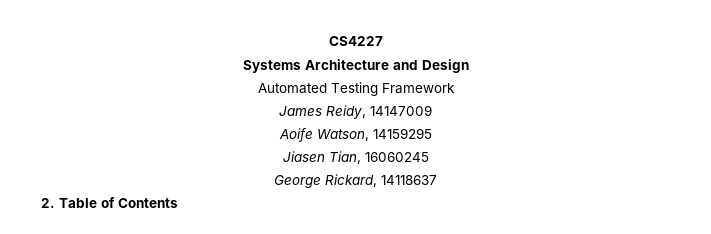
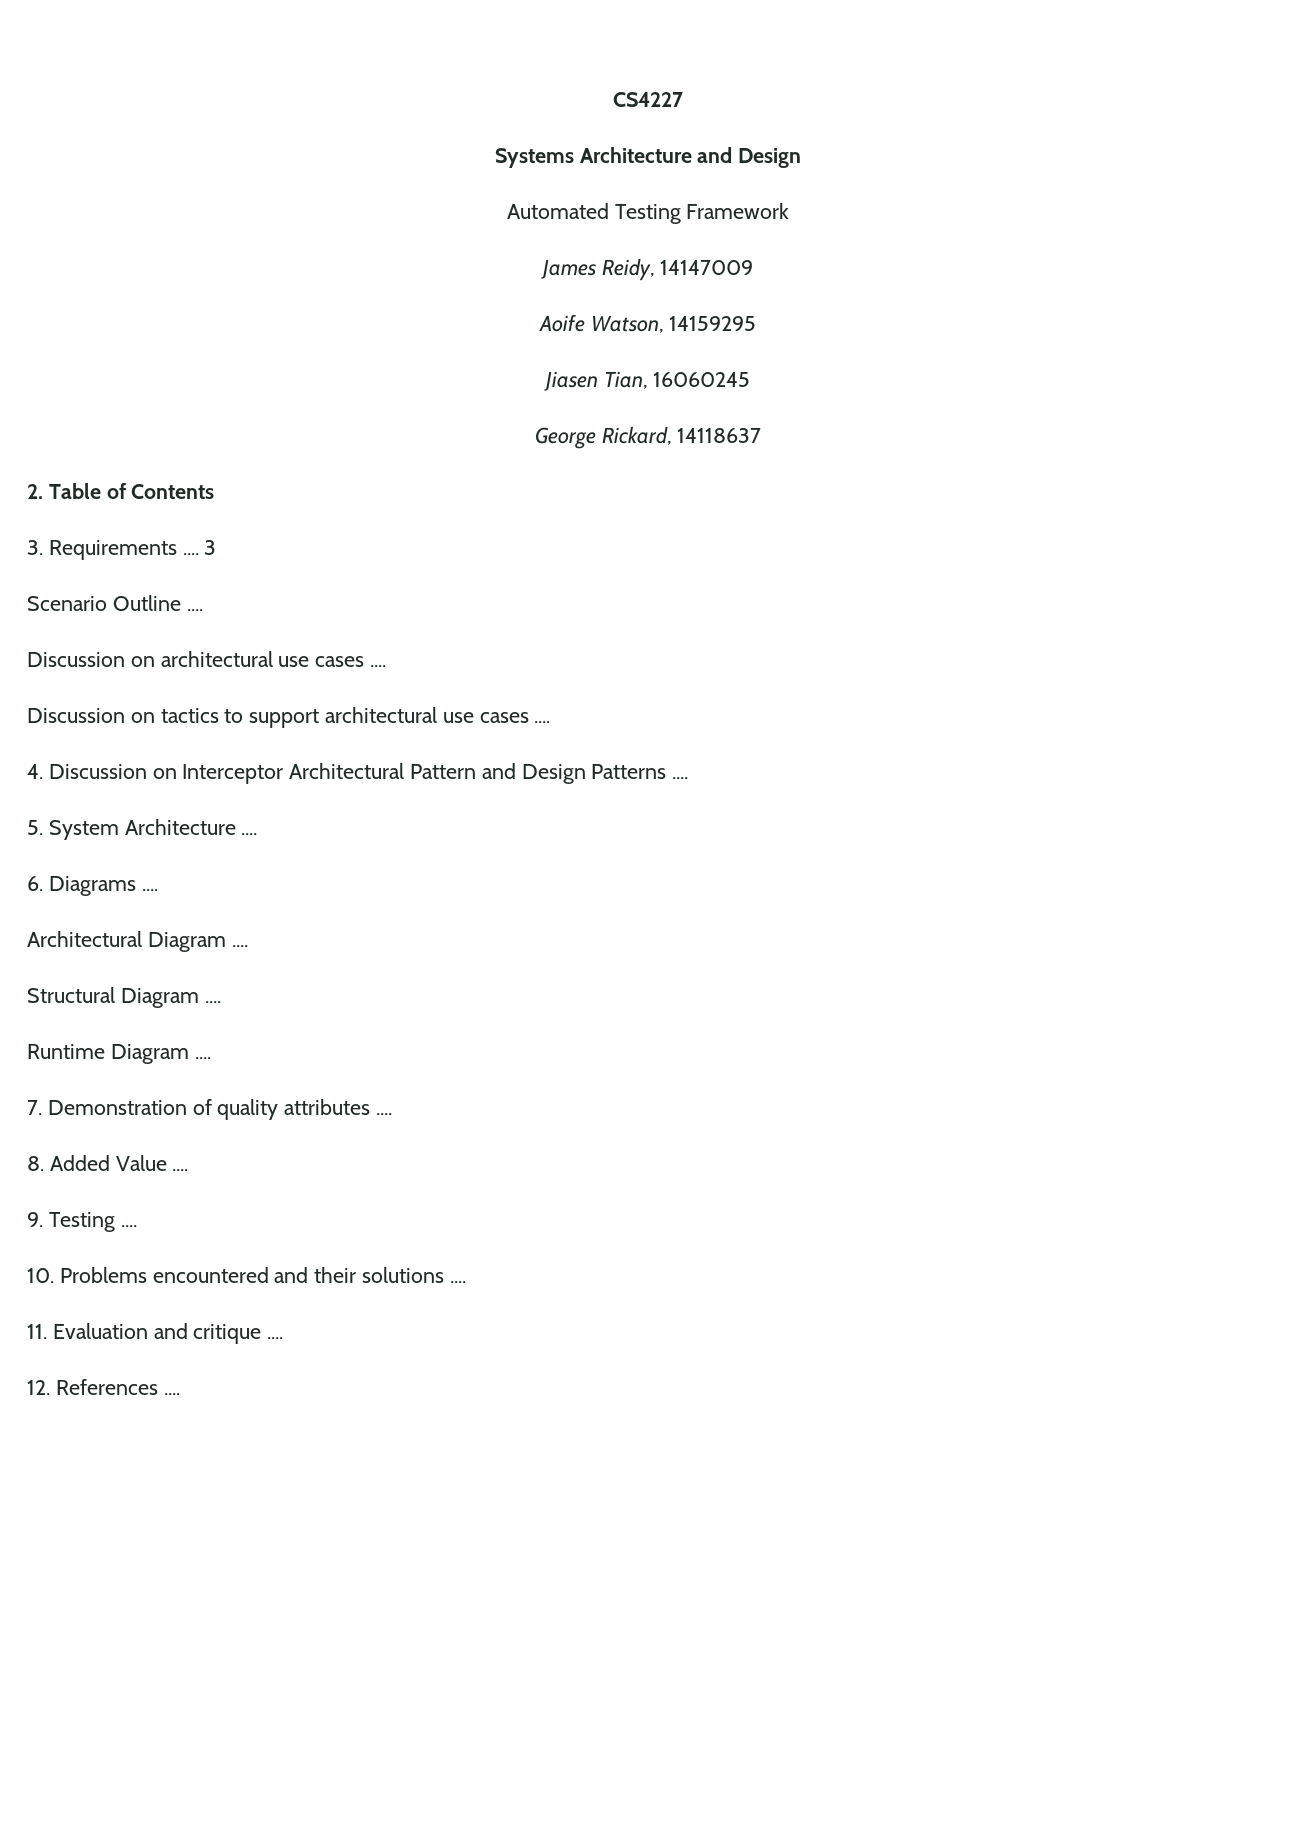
+ 3. Requirements .... 3
+ Scenario Outline ....
+ Discussion on architectural use cases ....
+ Discussion on tactics to support architectural use cases ....
+ 4. Discussion on Interceptor Architectural Pattern and Design Patterns ....
+ 5. System Architecture ....
+ 6. Diagrams ....
+ Architectural Diagram ....
+ Structural Diagram ....
+ Runtime Diagram ....
+ 7. Demonstration of quality attributes ....
+ 8. Added Value ....
+ 9. Testing ....
+ 10. Problems encountered and their solutions ....
+ 11. Evaluation and critique ....
+ 12. References ....

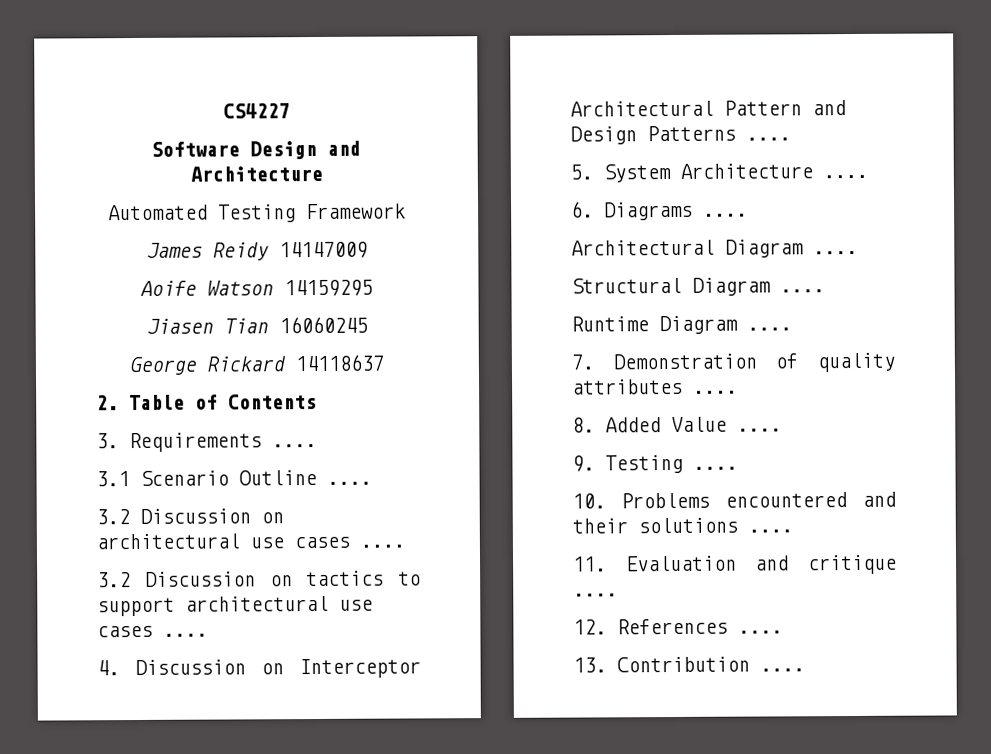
- Systems Architecture and Design
+ Software Design and Architecture
- James Reidy, 14147009
+ James Reidy 14147009
- Aoife Watson, 14159295
+ Aoife Watson 14159295
- Jiasen Tian, 16060245
+ Jiasen Tian 16060245
- George Rickard, 14118637
+ George Rickard 14118637
- 3. Requirements .... 3
- Scenario Outline ....
+ 3. Requirements ....
+ 3.1 Scenario Outline ....
- Discussion on architectural use cases ....
+ 3.2 Discussion on architectural use cases ....
- Discussion on tactics to support architectural use cases ....
+ 3.2 Discussion on tactics to support architectural use cases ....
+ 13. Contribution ....

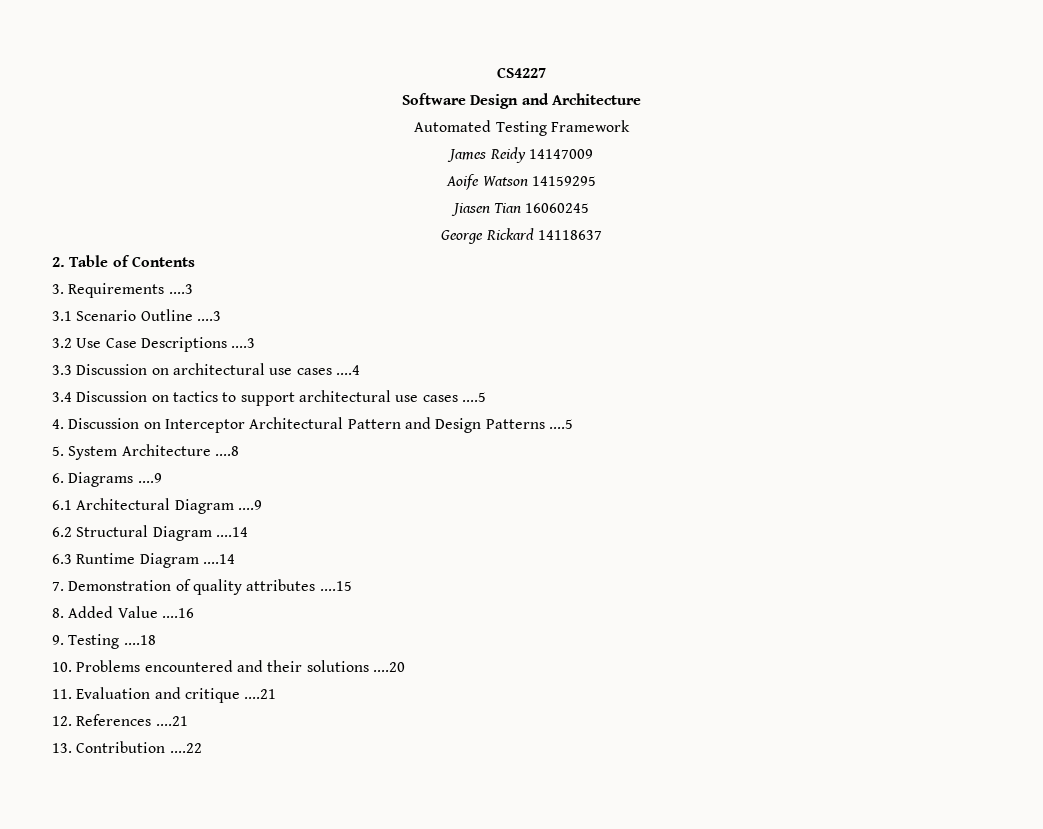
- 3. Requirements ....
+ 3. Requirements ....3
- 3.1 Scenario Outline ....
- 3.2 Discussion on architectural use cases ....
- 3.2 Discussion on tactics to support architectural use cases ....
+ 3.1 Scenario Outline ....3
+ 3.2 Use Case Descriptions ....3
+ 3.3 Discussion on architectural use cases ....4
+ 3.4 Discussion on tactics to support architectural use cases ....5
- 4. Discussion on Interceptor Architectural Pattern and Design Patterns ....
+ 4. Discussion on Interceptor Architectural Pattern and Design Patterns ....5
- 5. System Architecture ....
+ 5. System Architecture ....8
- 6. Diagrams ....
- Architectural Diagram ....
- Structural Diagram ....
- Runtime Diagram ....
+ 6. Diagrams ....9
+ 6.1 Architectural Diagram ....9
+ 6.2 Structural Diagram ....14
+ 6.3 Runtime Diagram ....14
- 7. Demonstration of quality attributes ....
+ 7. Demonstration of quality attributes ....15
- 8. Added Value ....
+ 8. Added Value ....16
- 9. Testing ....
+ 9. Testing ....18
- 10. Problems encountered and their solutions ....
+ 10. Problems encountered and their solutions ....20
- 11. Evaluation and critique ....
+ 11. Evaluation and critique ....21
- 12. References ....
+ 12. References ....21
- 13. Contribution ....
+ 13. Contribution ....22

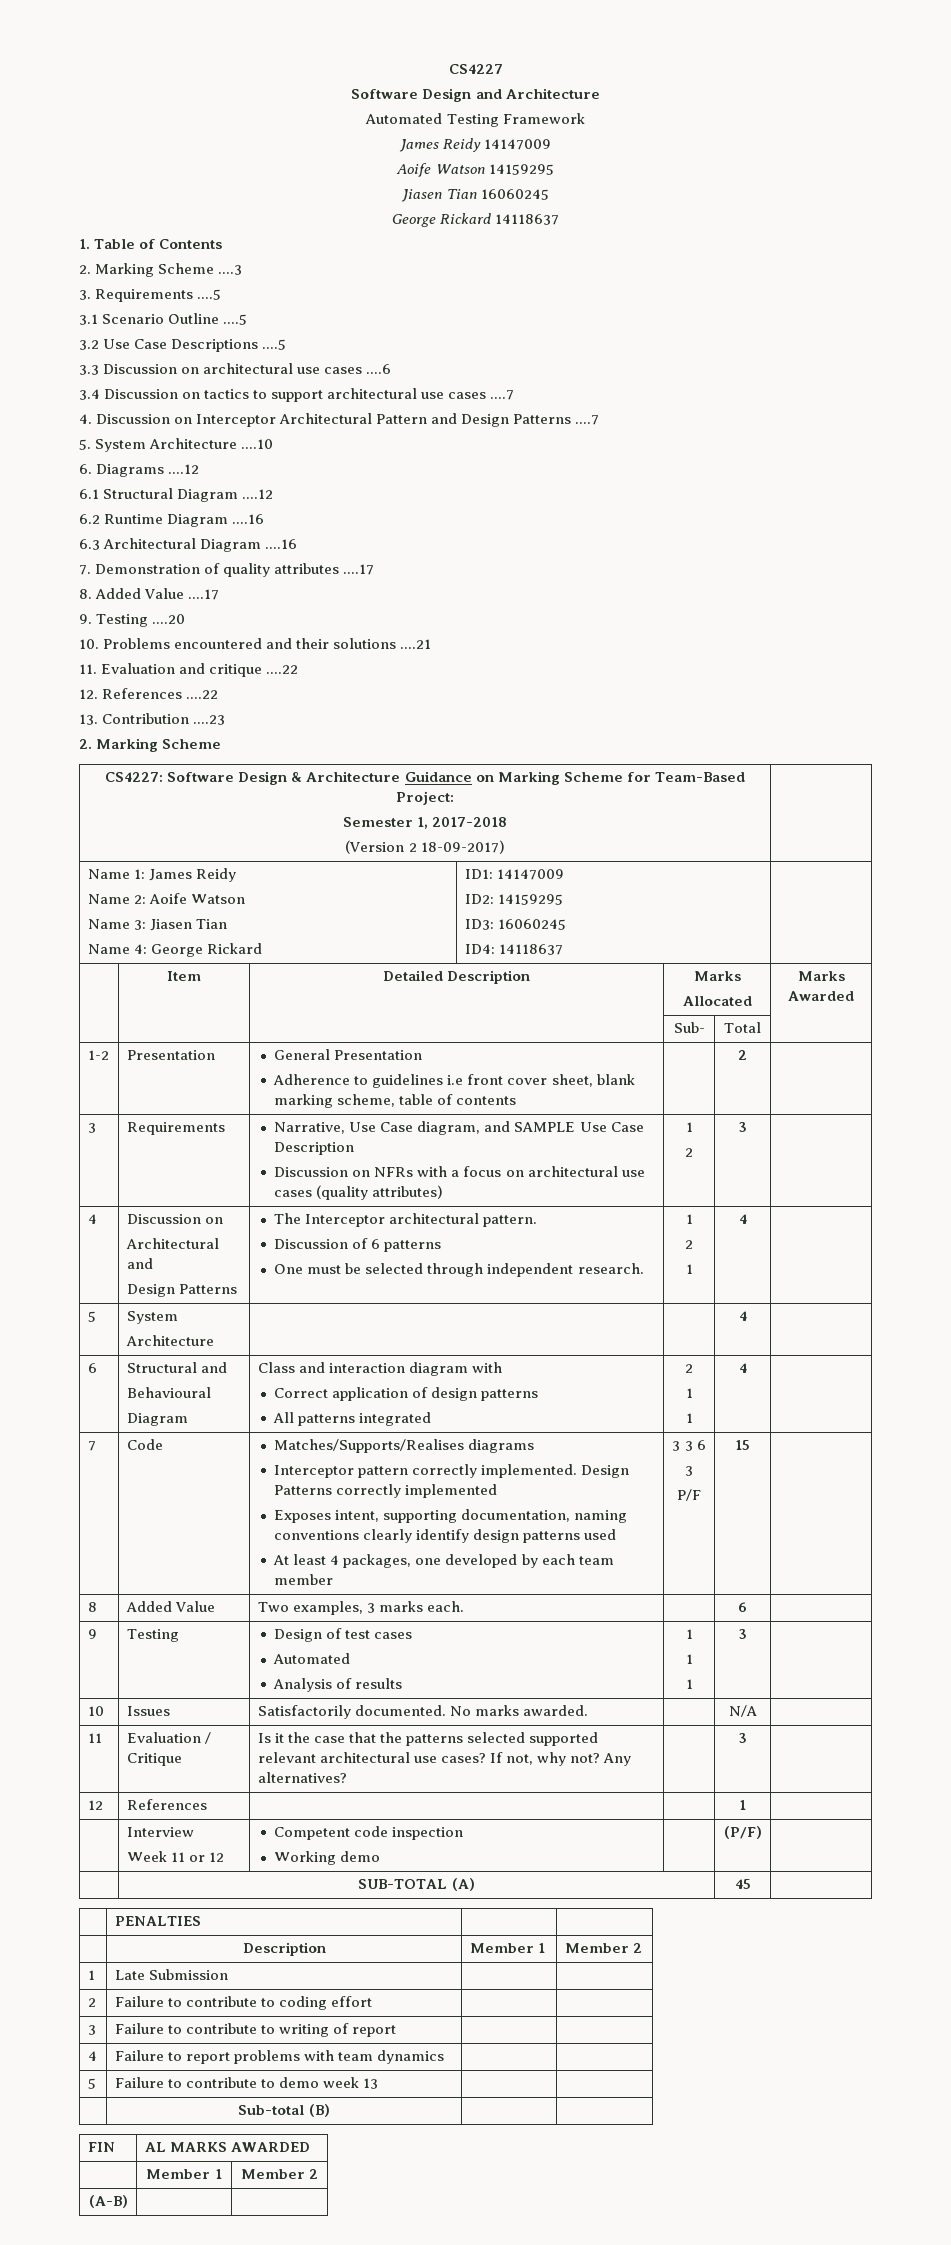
- 2. Table of Contents
+ 1. Table of Contents
+ 2. Marking Scheme ....3
- 3. Requirements ....3
+ 3. Requirements ....5
- 3.1 Scenario Outline ....3
+ 3.1 Scenario Outline ....5
- 3.2 Use Case Descriptions ....3
+ 3.2 Use Case Descriptions ....5
- 3.3 Discussion on architectural use cases ....4
+ 3.3 Discussion on architectural use cases ....6
- 3.4 Discussion on tactics to support architectural use cases ....5
+ 3.4 Discussion on tactics to support architectural use cases ....7
- 4. Discussion on Interceptor Architectural Pattern and Design Patterns ....5
+ 4. Discussion on Interceptor Architectural Pattern and Design Patterns ....7
- 5. System Architecture ....8
+ 5. System Architecture ....10
- 6. Diagrams ....9
+ 6. Diagrams ....12
- 6.1 Architectural Diagram ....9
- 6.2 Structural Diagram ....14
- 6.3 Runtime Diagram ....14
+ 6.1 Structural Diagram ....12
+ 6.2 Runtime Diagram ....16
+ 6.3 Architectural Diagram ....16
- 7. Demonstration of quality attributes ....15
+ 7. Demonstration of quality attributes ....17
- 8. Added Value ....16
+ 8. Added Value ....17
- 9. Testing ....18
+ 9. Testing ....20
- 10. Problems encountered and their solutions ....20
+ 10. Problems encountered and their solutions ....21
- 11. Evaluation and critique ....21
+ 11. Evaluation and critique ....22
- 12. References ....21
+ 12. References ....22
- 13. Contribution ....22
+ 13. Contribution ....23
+ 2. Marking Scheme
+ CS4227: Software Design & Architecture Guidance on Marking Scheme for Team-Based Project:
+ Semester 1, 2017-2018
+ (Version 2 18-09-2017) |
+ Name 1: James Reidy
+ Name 2: Aoife Watson
+ Name 3: Jiasen Tian
+ Name 4: George Rickard | ID1: 14147009
+ ID2: 14159295
+ ID3: 16060245
+ ID4: 14118637 |
+ | Item | Detailed Description | Marks
+ Allocated | Marks Awarded
+ | | | Sub- | Total |
+ 1-2 | Presentation | General Presentation
+ Adherence to guidelines i.e front cover sheet, blank marking scheme, table of contents | | 2 |
+ 3 | Requirements | Narrative, Use Case diagram, and SAMPLE Use Case Description
+ Discussion on NFRs with a focus on architectural use cases (quality attributes) | 1
+ 2 | 3 |
+ 4 | Discussion on
+ Architectural and
+ Design Patterns | The Interceptor architectural pattern.
+ Discussion of 6 patterns
+ One must be selected through independent research. | 1
+ 2
+ 1 | 4 |
+ 5 | System
+ Architecture | | | 4 |
+ 6 | Structural and
+ Behavioural
+ Diagram | Class and interaction diagram with
+ Correct application of design patterns
+ All patterns integrated | 2
+ 1
+ 1 | 4 |
+ 7 | Code | Matches/Supports/Realises diagrams
+ Interceptor pattern correctly implemented. Design Patterns correctly implemented
+ Exposes intent, supporting documentation, naming conventions clearly identify design patterns used
+ At least 4 packages, one developed by each team member | 3 3 6
+ 3
+ P/F | 15 |
+ 8 | Added Value | Two examples, 3 marks each. | | 6 |
+ 9 | Testing | Design of test cases
+ Automated
+ Analysis of results | 1
+ 1
+ 1 | 3 |
+ 10 | Issues | Satisfactorily documented. No marks awarded. | | N/A |
+ 11 | Evaluation / Critique | Is it the case that the patterns selected supported relevant architectural use cases? If not, why not? Any alternatives? | | 3 |
+ 12 | References | | | 1 |
+ | Interview
+ Week 11 or 12 | Competent code inspection
+ Working demo | | (P/F) |
+ | SUB-TOTAL (A) | 45 |
+ | PENALTIES | |
+ | Description | Member 1 | Member 2
+ 1 | Late Submission | |
+ 2 | Failure to contribute to coding effort | |
+ 3 | Failure to contribute to writing of report | |
+ 4 | Failure to report problems with team dynamics | |
+ 5 | Failure to contribute to demo week 13 | |
+ | Sub-total (B) | |
+ FIN | AL MARKS AWARDED
+ | Member 1 | Member 2
+ (A-B) | |

